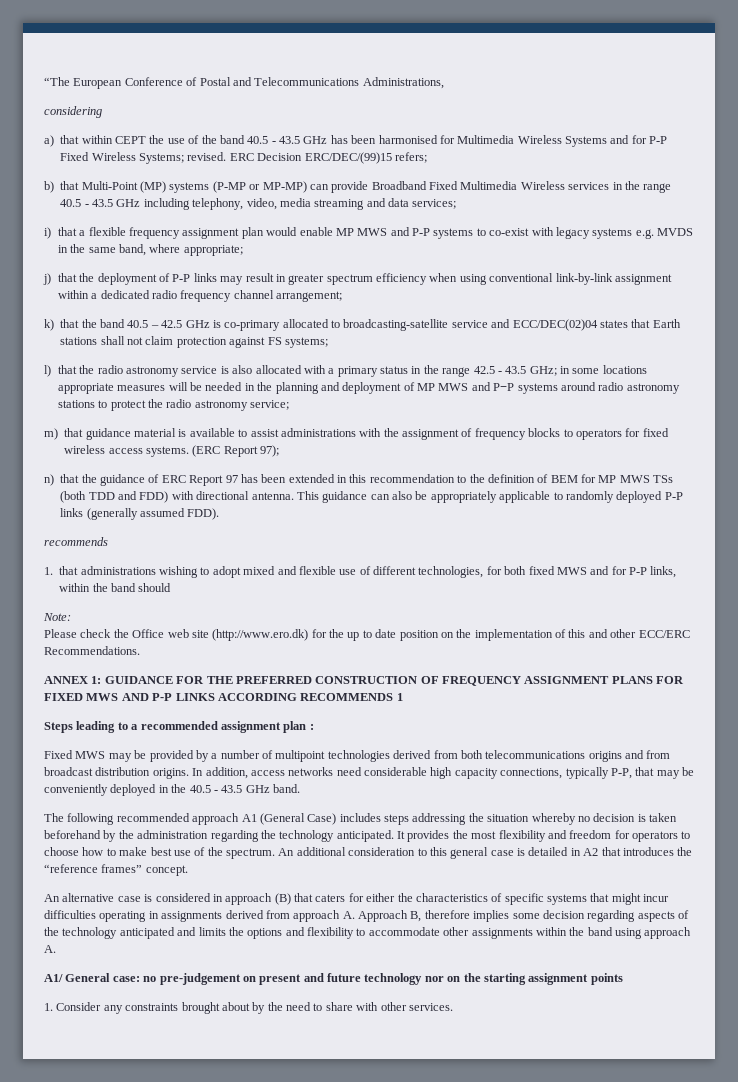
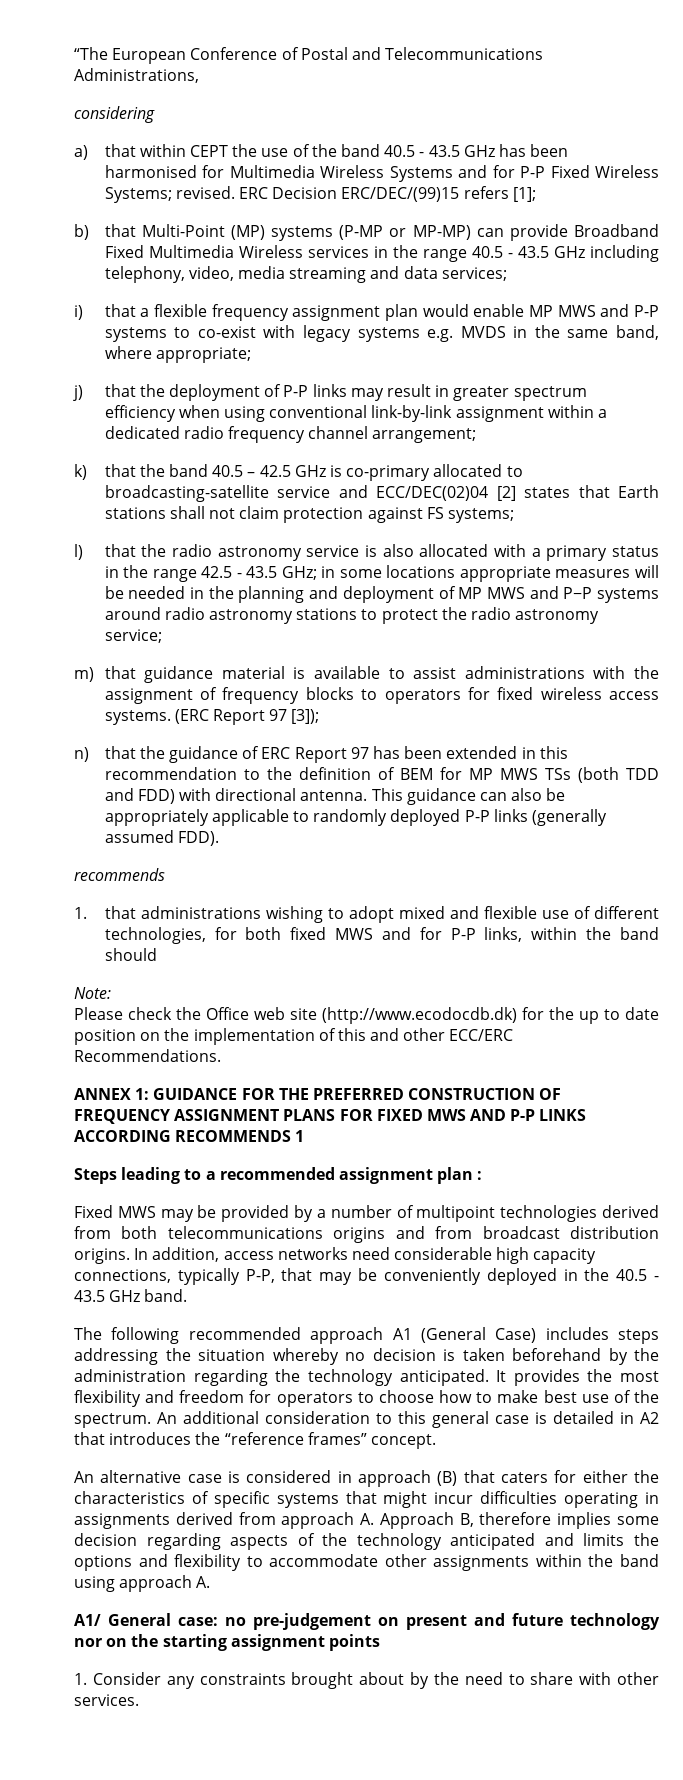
- ERC Decision ERC/DEC/(99)15 refers;
+ ERC Decision ERC/DEC/(99)15 refers [1];
- k) that the band 40.5 – 42.5 GHz is co-primary allocated to broadcasting-satellite service and ECC/DEC(02)04 states that Earth stations shall not claim protection against FS systems;
+ k) that the band 40.5 – 42.5 GHz is co-primary allocated to broadcasting-satellite service and ECC/DEC(02)04 [2] states that Earth stations shall not claim protection against FS systems;
- (ERC Report 97);
+ (ERC Report 97 [3]);
- Please check the Office web site (http://www.ero.dk) for the up to date position on the implementation of this and other ECC/ERC Recommendations.
+ Please check the Office web site (http://www.ecodocdb.dk) for the up to date position on the implementation of this and other ECC/ERC Recommendations.

